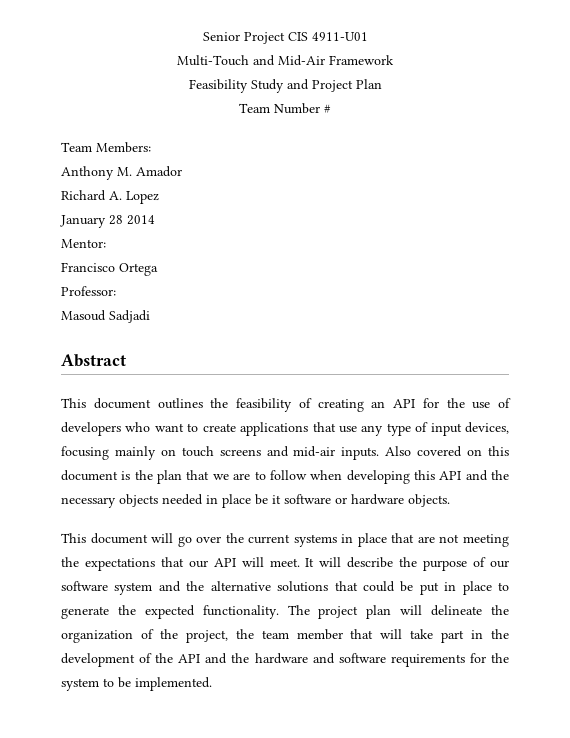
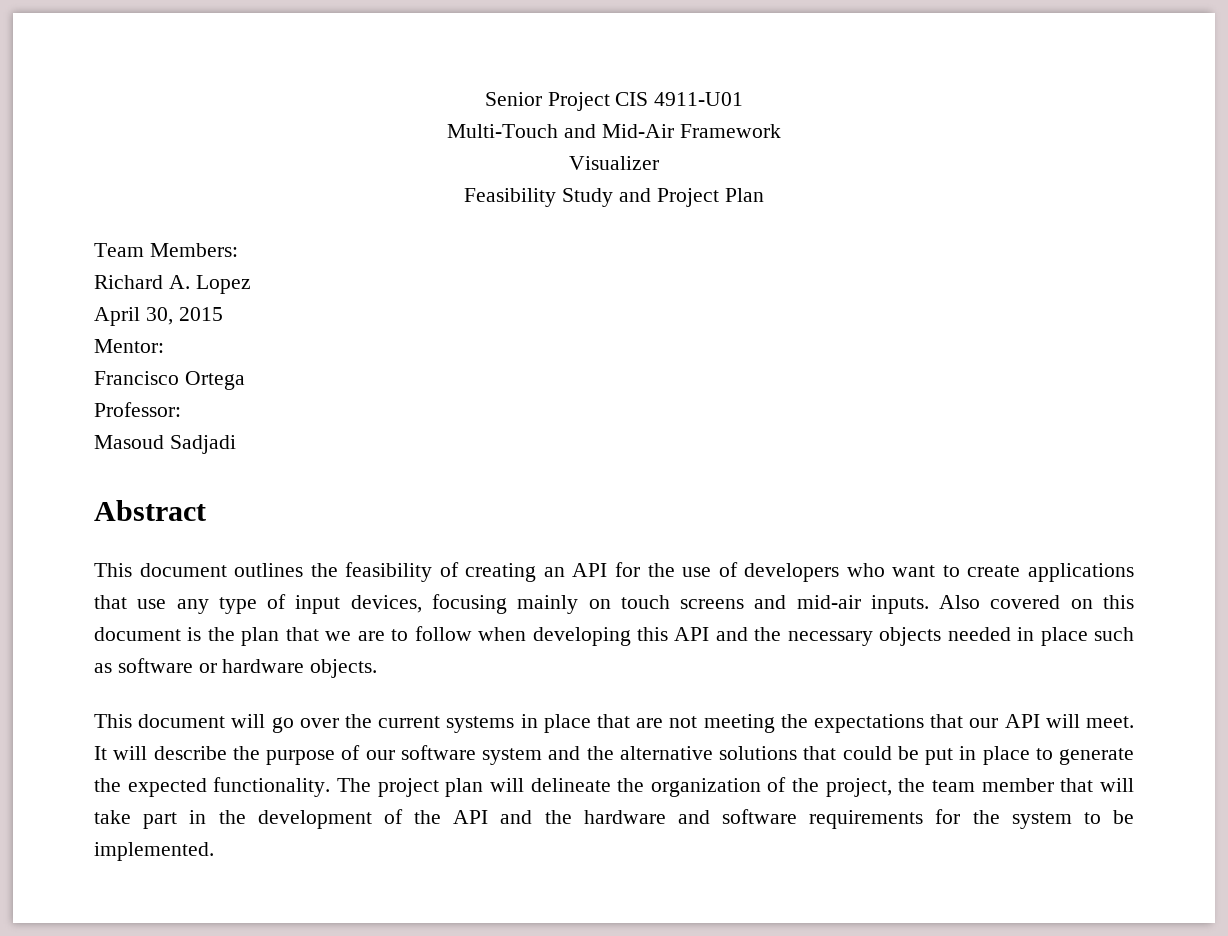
+ Visualizer
- Team Number #
- Anthony M. Amador
- January 28 2014
+ April 30, 2015
- Also covered on this document is the plan that we are to follow when developing this API and the necessary objects needed in place be it software or hardware objects.
+ Also covered on this document is the plan that we are to follow when developing this API and the necessary objects needed in place such as software or hardware objects.

